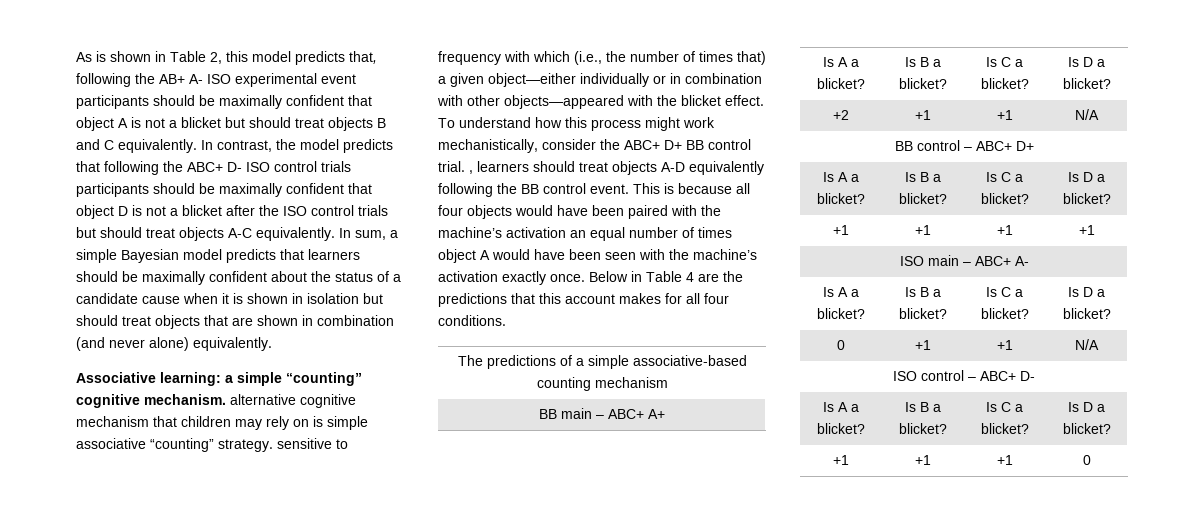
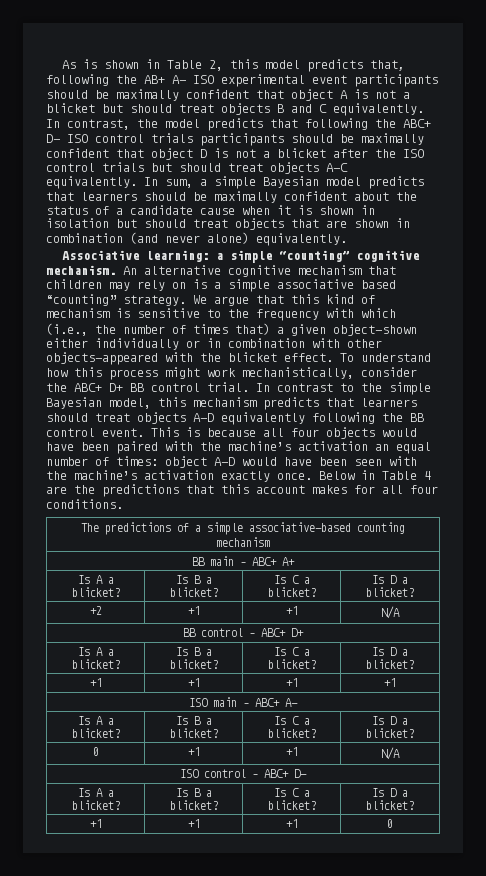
- Associative learning: a simple “counting” cognitive mechanism. alternative cognitive mechanism that children may rely on is simple associative “counting” strategy. sensitive to frequency with which (i.e., the number of times that) a given object—either individually or in combination with other objects—appeared with the blicket effect.
+ Associative learning: a simple “counting” cognitive mechanism. An alternative cognitive mechanism that children may rely on is a simple associative based “counting” strategy. We argue that this kind of mechanism is sensitive to the frequency with which (i.e., the number of times that) a given object—shown either individually or in combination with other objects—appeared with the blicket effect.
- To understand how this process might work mechanistically, consider the ABC+ D+ BB control trial. , learners should treat objects A-D equivalently following the BB control event.
+ To understand how this process might work mechanistically, consider the ABC+ D+ BB control trial. In contrast to the simple Bayesian model, this mechanism predicts that learners should treat objects A-D equivalently following the BB control event.
- This is because all four objects would have been paired with the machine’s activation an equal number of times object A would have been seen with the machine’s activation exactly once.
+ This is because all four objects would have been paired with the machine’s activation an equal number of times: object A-D would have been seen with the machine’s activation exactly once.

